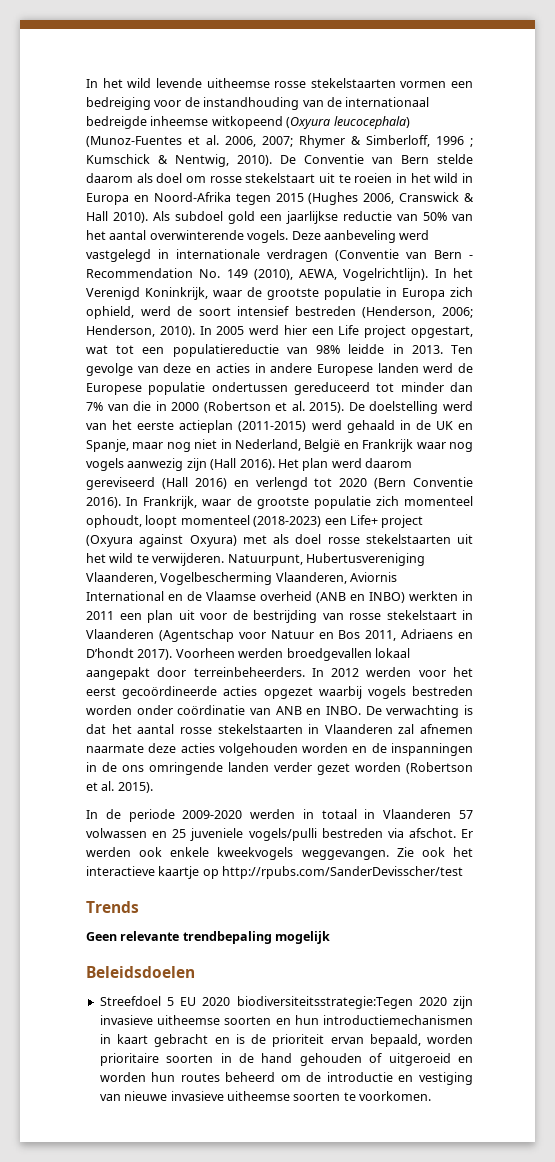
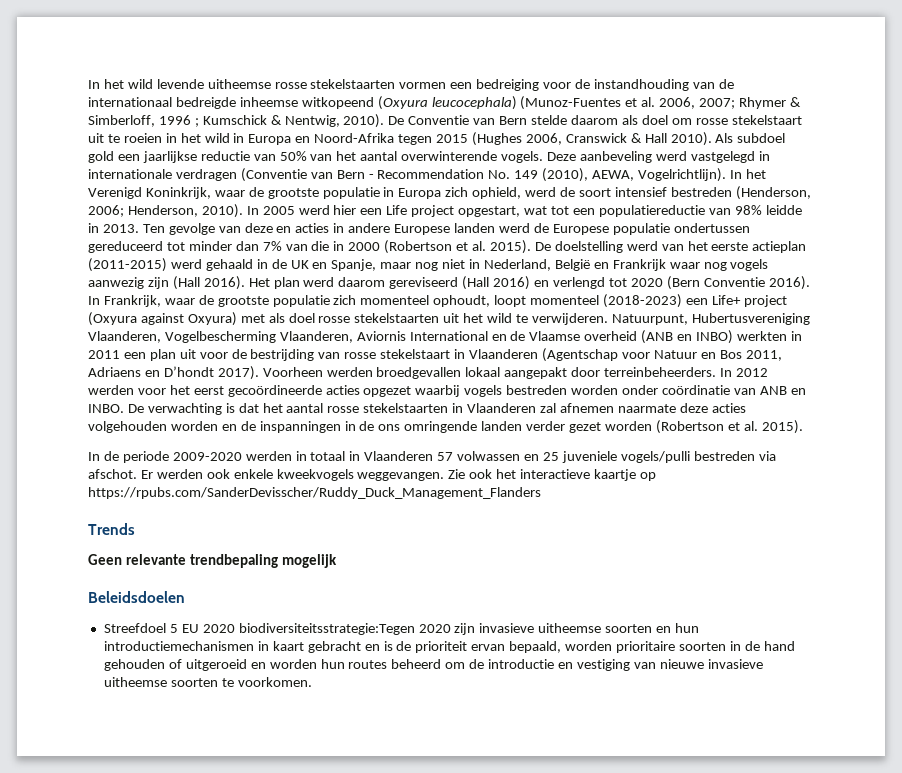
- Zie ook het interactieve kaartje op http://rpubs.com/SanderDevisscher/test
+ Zie ook het interactieve kaartje op https://rpubs.com/SanderDevisscher/Ruddy_Duck_Management_Flanders

